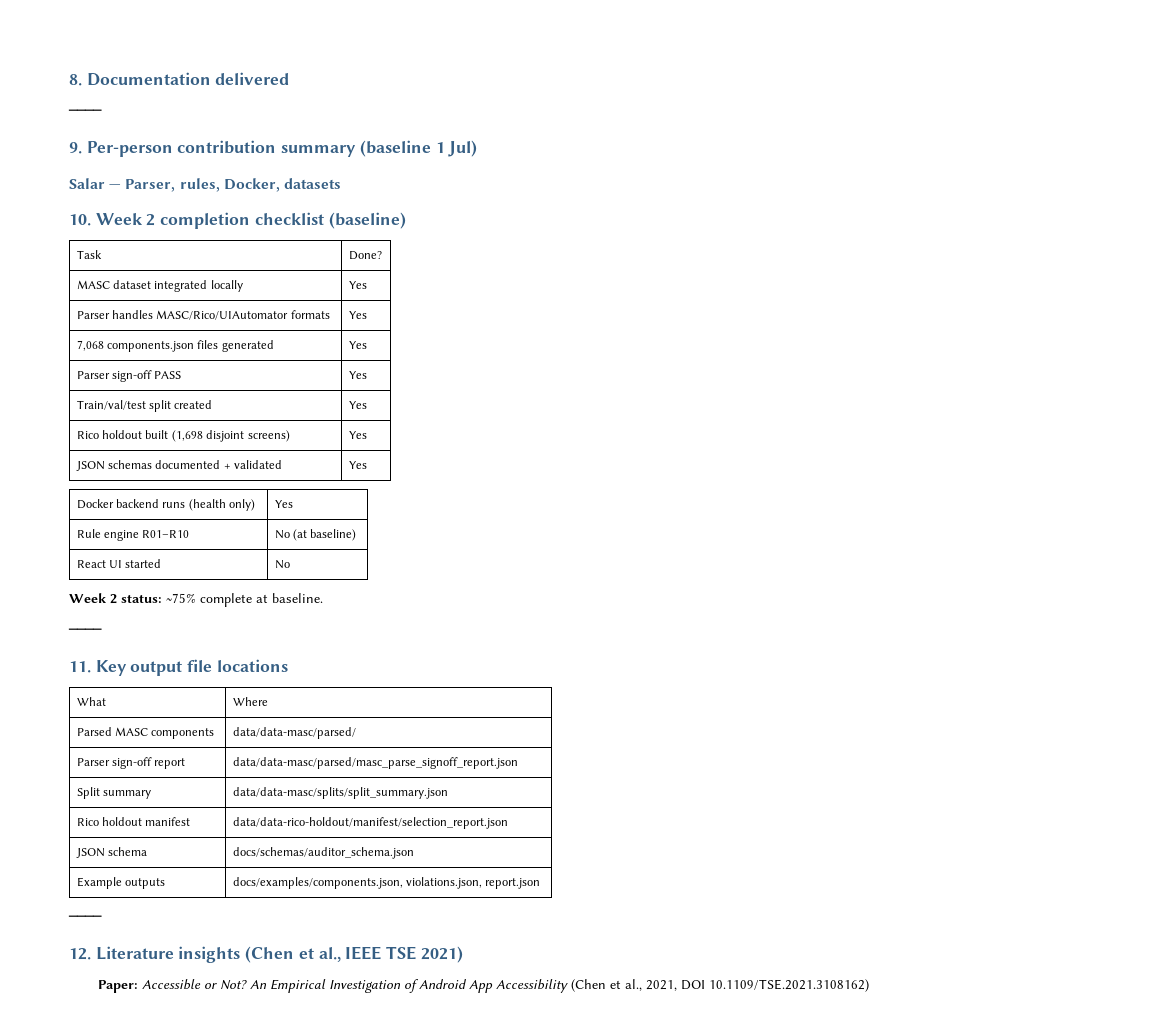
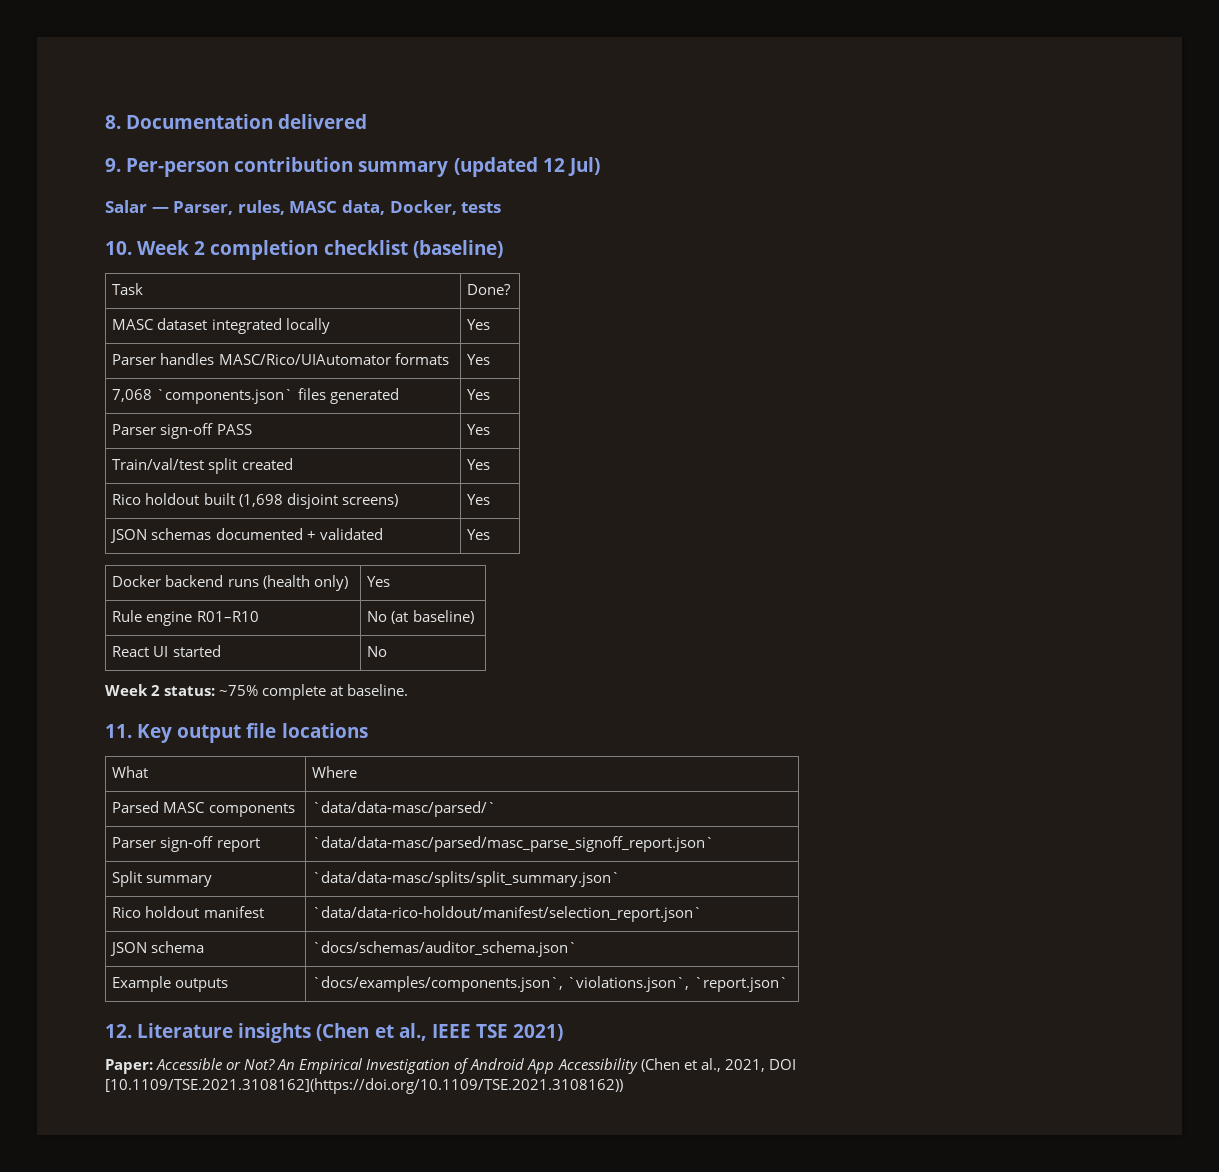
  8. Documentation delivered
- ────
- 9. Per-person contribution summary (baseline 1 Jul)
+ 9. Per-person contribution summary (updated 12 Jul)
- Salar — Parser, rules, Docker, datasets
+ Salar — Parser, rules, MASC data, Docker, tests
- 7,068 components.json files generated | Yes
+ 7,068 `components.json` files generated | Yes
  Week 2 status: ~75% complete at baseline.
- ────
- Parsed MASC components | data/data-masc/parsed/
+ Parsed MASC components | `data/data-masc/parsed/`
- Parser sign-off report | data/data-masc/parsed/masc_parse_signoff_report.json
+ Parser sign-off report | `data/data-masc/parsed/masc_parse_signoff_report.json`
- Split summary | data/data-masc/splits/split_summary.json
+ Split summary | `data/data-masc/splits/split_summary.json`
- Rico holdout manifest | data/data-rico-holdout/manifest/selection_report.json
+ Rico holdout manifest | `data/data-rico-holdout/manifest/selection_report.json`
- JSON schema | docs/schemas/auditor_schema.json
+ JSON schema | `docs/schemas/auditor_schema.json`
- Example outputs | docs/examples/components.json, violations.json, report.json
- ────
+ Example outputs | `docs/examples/components.json`, `violations.json`, `report.json`
- An Empirical Investigation of Android App Accessibility (Chen et al., 2021, DOI 10.1109/TSE.2021.3108162)
+ An Empirical Investigation of Android App Accessibility (Chen et al., 2021, DOI [10.1109/TSE.2021.3108162](https://doi.org/10.1109/TSE.2021.3108162))

